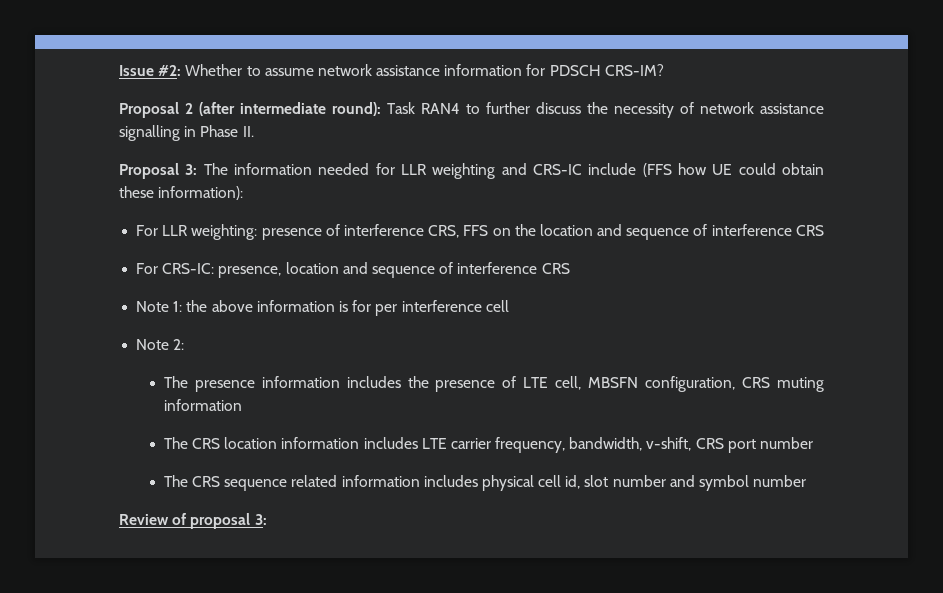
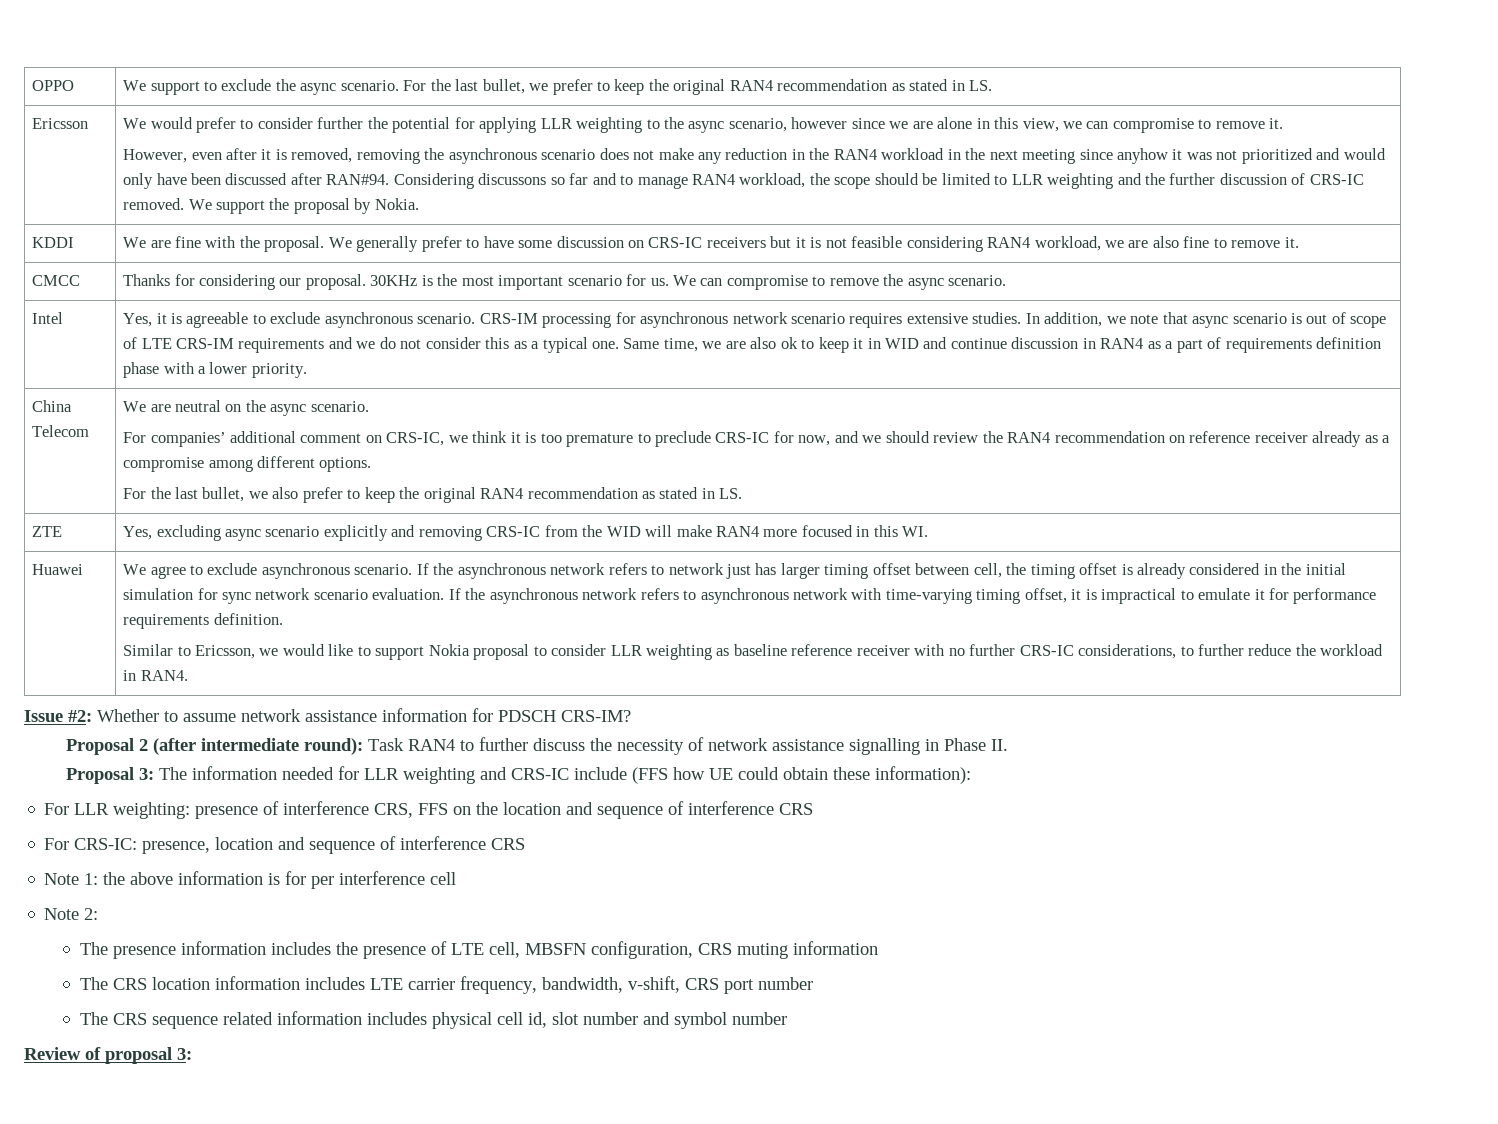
+ OPPO | We support to exclude the async scenario. For the last bullet, we prefer to keep the original RAN4 recommendation as stated in LS.
+ Ericsson | We would prefer to consider further the potential for applying LLR weighting to the async scenario, however since we are alone in this view, we can compromise to remove it.
+ However, even after it is removed, removing the asynchronous scenario does not make any reduction in the RAN4 workload in the next meeting since anyhow it was not prioritized and would only have been discussed after RAN#94. Considering discussons so far and to manage RAN4 workload, the scope should be limited to LLR weighting and the further discussion of CRS-IC removed. We support the proposal by Nokia.
+ KDDI | We are fine with the proposal. We generally prefer to have some discussion on CRS-IC receivers but it is not feasible considering RAN4 workload, we are also fine to remove it.
+ CMCC | Thanks for considering our proposal. 30KHz is the most important scenario for us. We can compromise to remove the async scenario.
+ Intel | Yes, it is agreeable to exclude asynchronous scenario. CRS-IM processing for asynchronous network scenario requires extensive studies. In addition, we note that async scenario is out of scope of LTE CRS-IM requirements and we do not consider this as a typical one. Same time, we are also ok to keep it in WID and continue discussion in RAN4 as a part of requirements definition phase with a lower priority.
+ China Telecom | We are neutral on the async scenario.
+ For companies’ additional comment on CRS-IC, we think it is too premature to preclude CRS-IC for now, and we should review the RAN4 recommendation on reference receiver already as a compromise among different options.
+ For the last bullet, we also prefer to keep the original RAN4 recommendation as stated in LS.
+ ZTE | Yes, excluding async scenario explicitly and removing CRS-IC from the WID will make RAN4 more focused in this WI.
+ Huawei | We agree to exclude asynchronous scenario. If the asynchronous network refers to network just has larger timing offset between cell, the timing offset is already considered in the initial simulation for sync network scenario evaluation. If the asynchronous network refers to asynchronous network with time-varying timing offset, it is impractical to emulate it for performance requirements definition.
+ Similar to Ericsson, we would like to support Nokia proposal to consider LLR weighting as baseline reference receiver with no further CRS-IC considerations, to further reduce the workload in RAN4.

